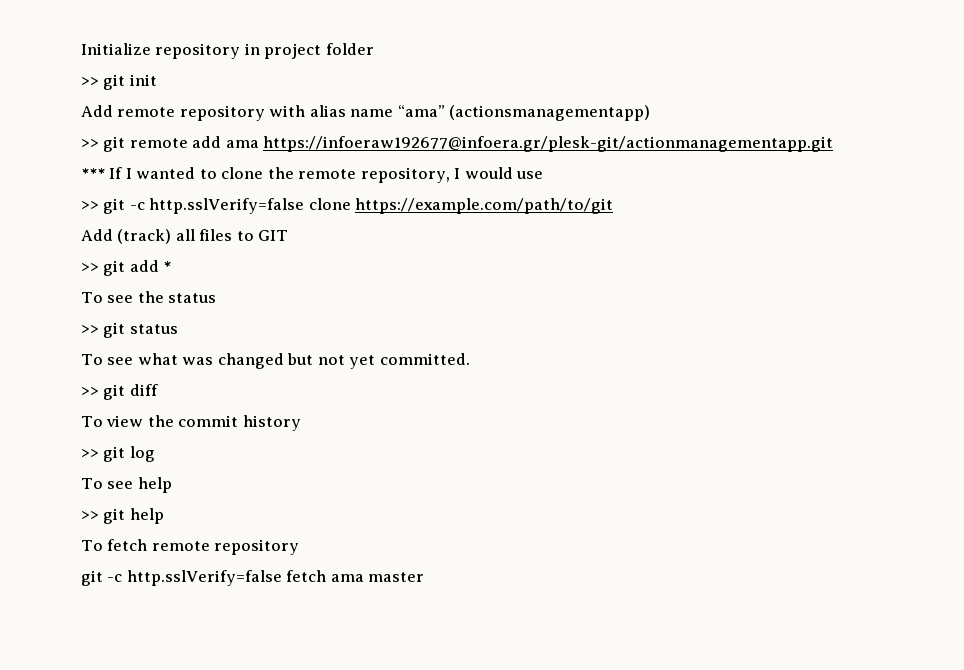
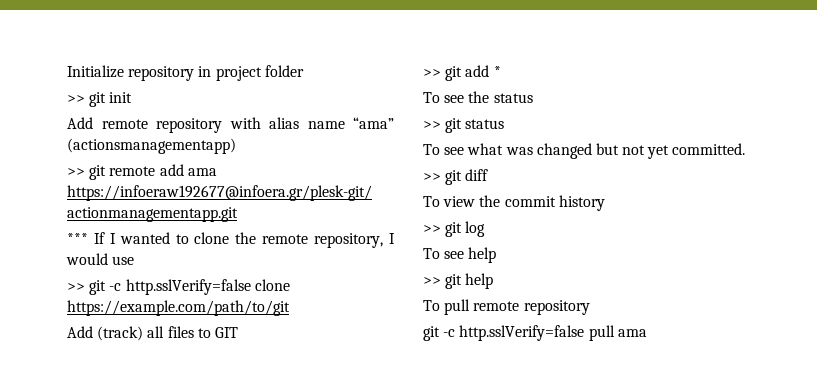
- To fetch remote repository
+ To pull remote repository
- git -c http.sslVerify=false fetch ama master
+ git -c http.sslVerify=false pull ama

